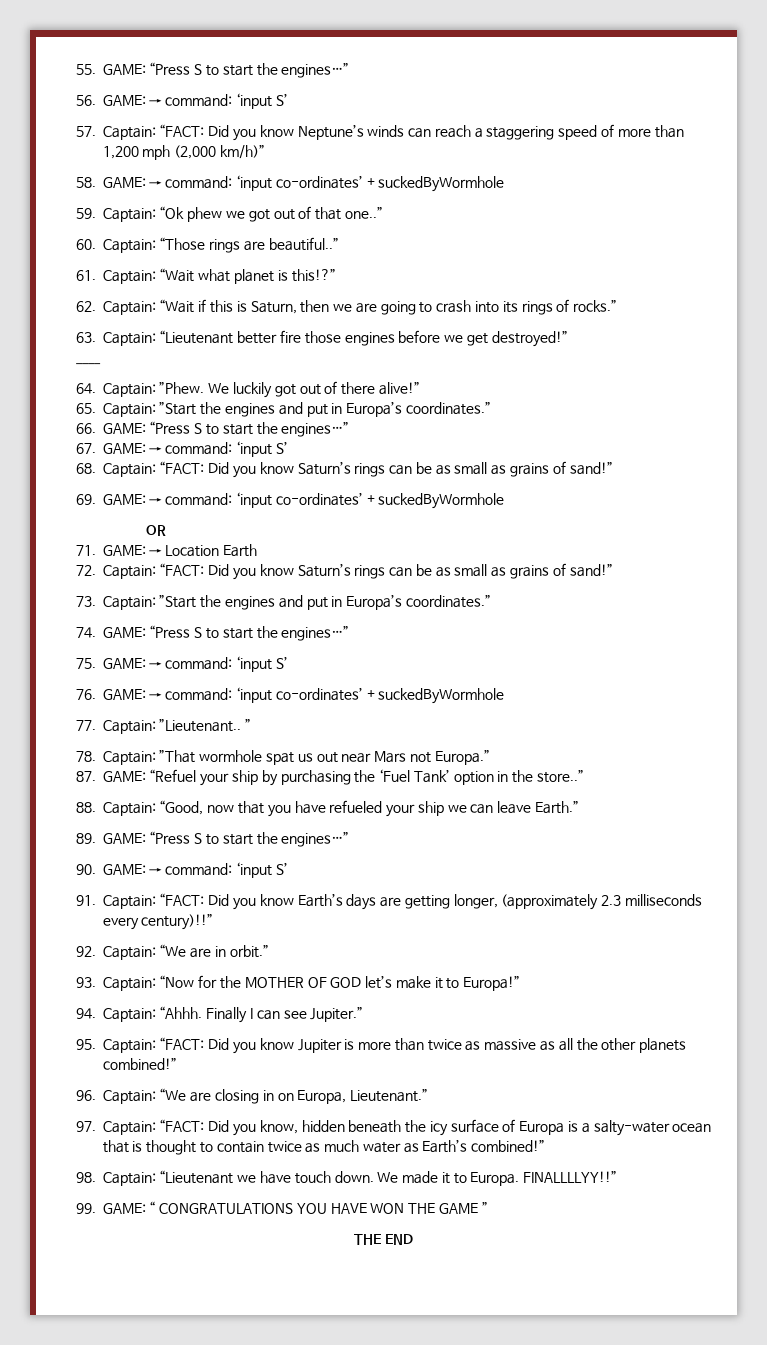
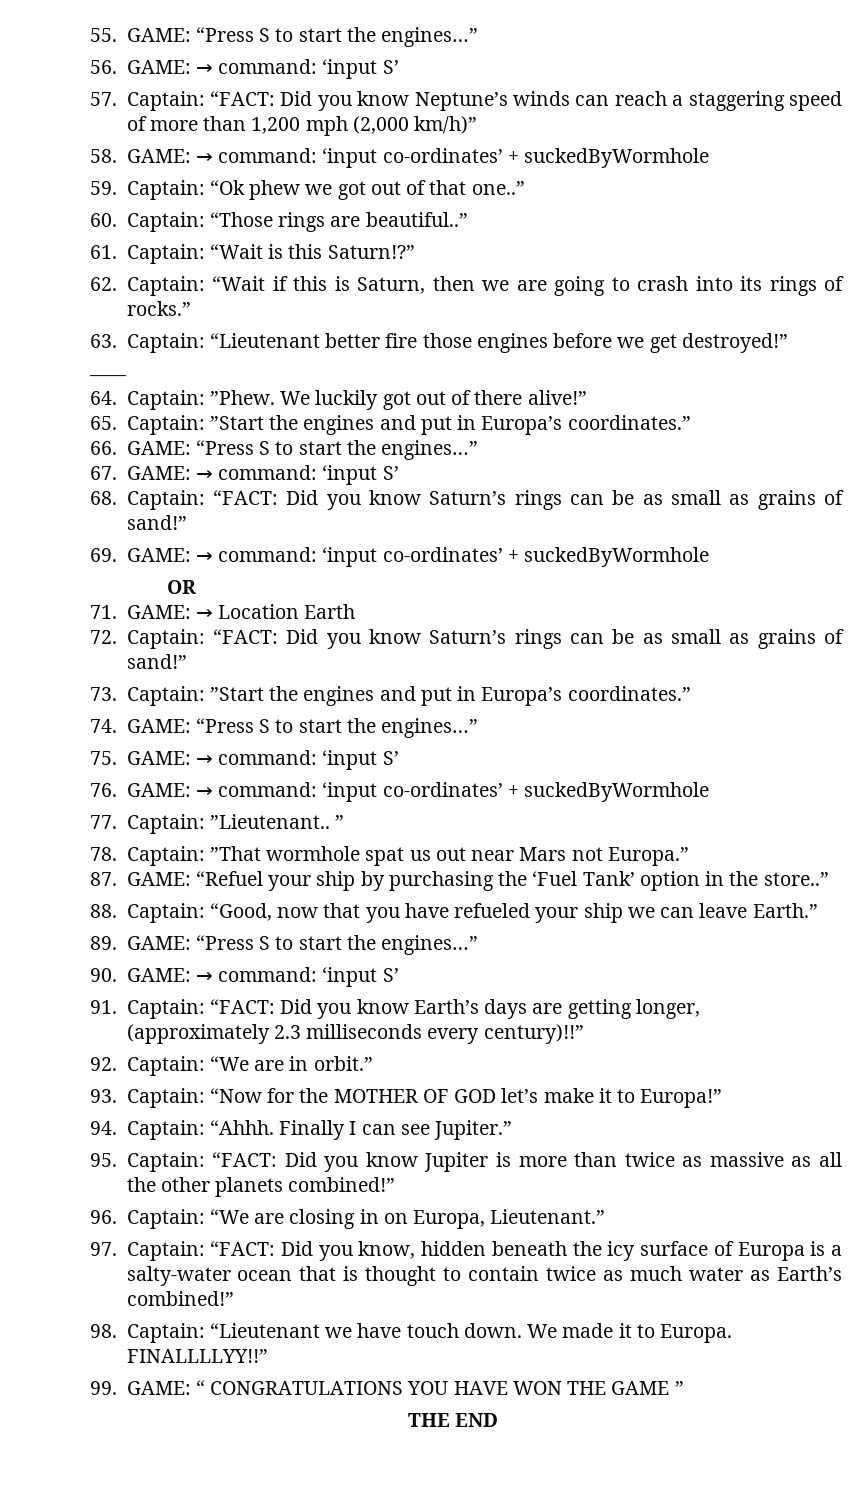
- 61. Captain: “Wait what planet is this!?”
+ 61. Captain: “Wait is this Saturn!?”

